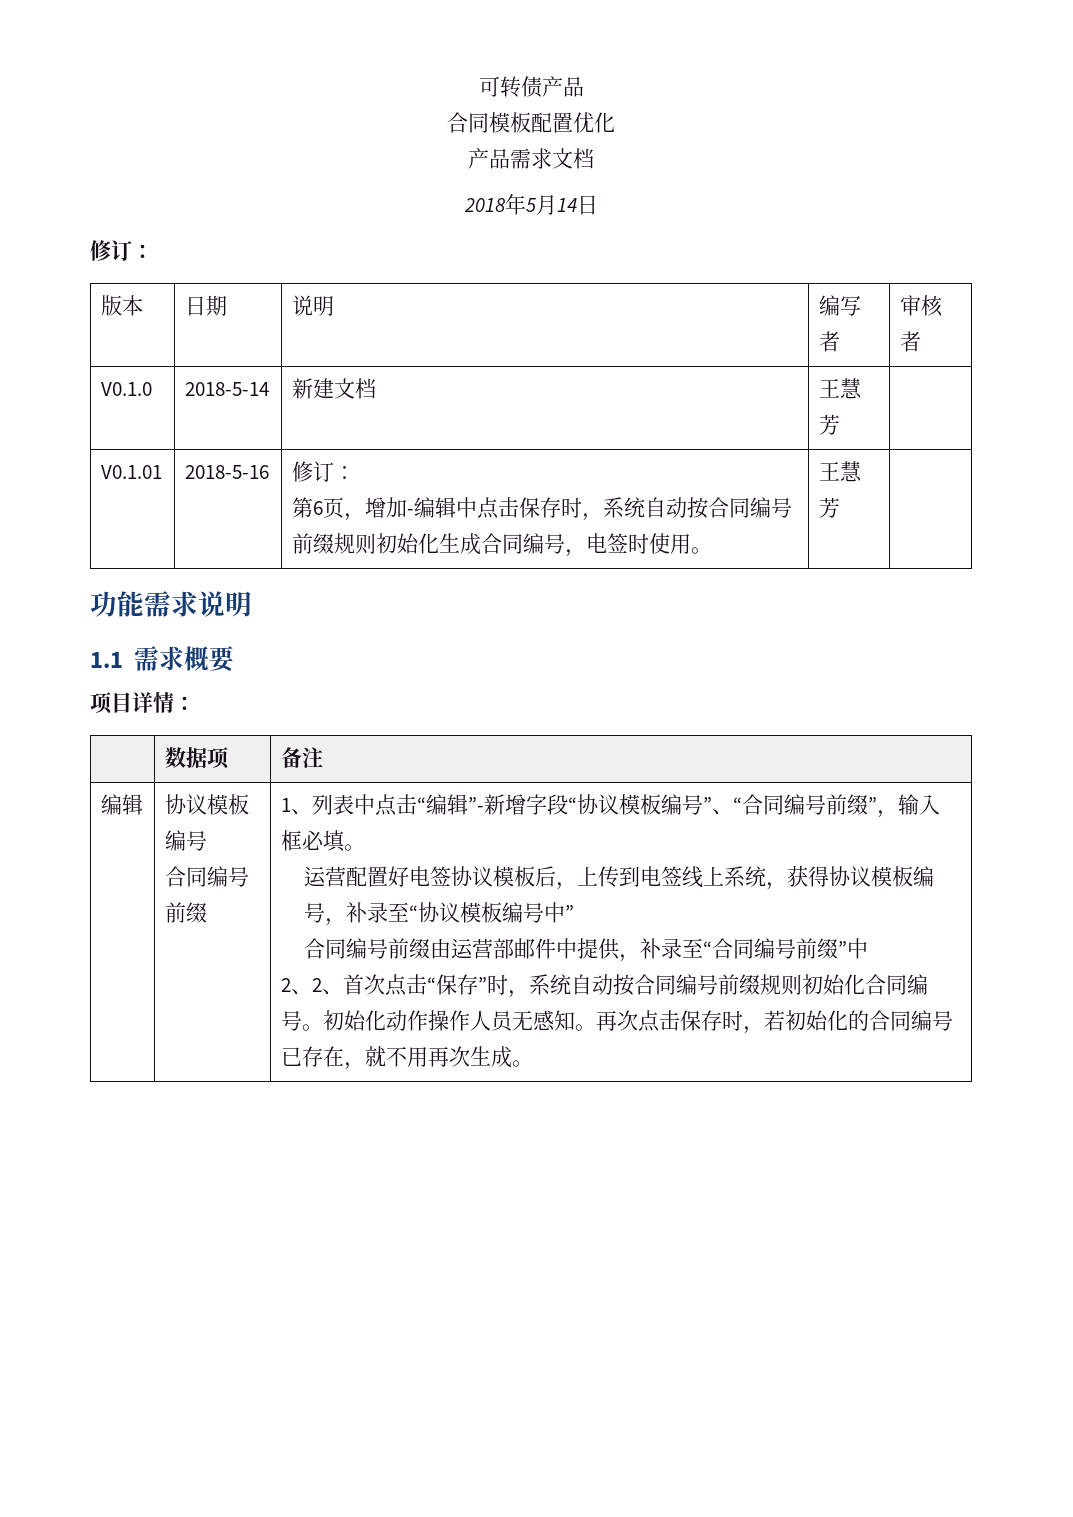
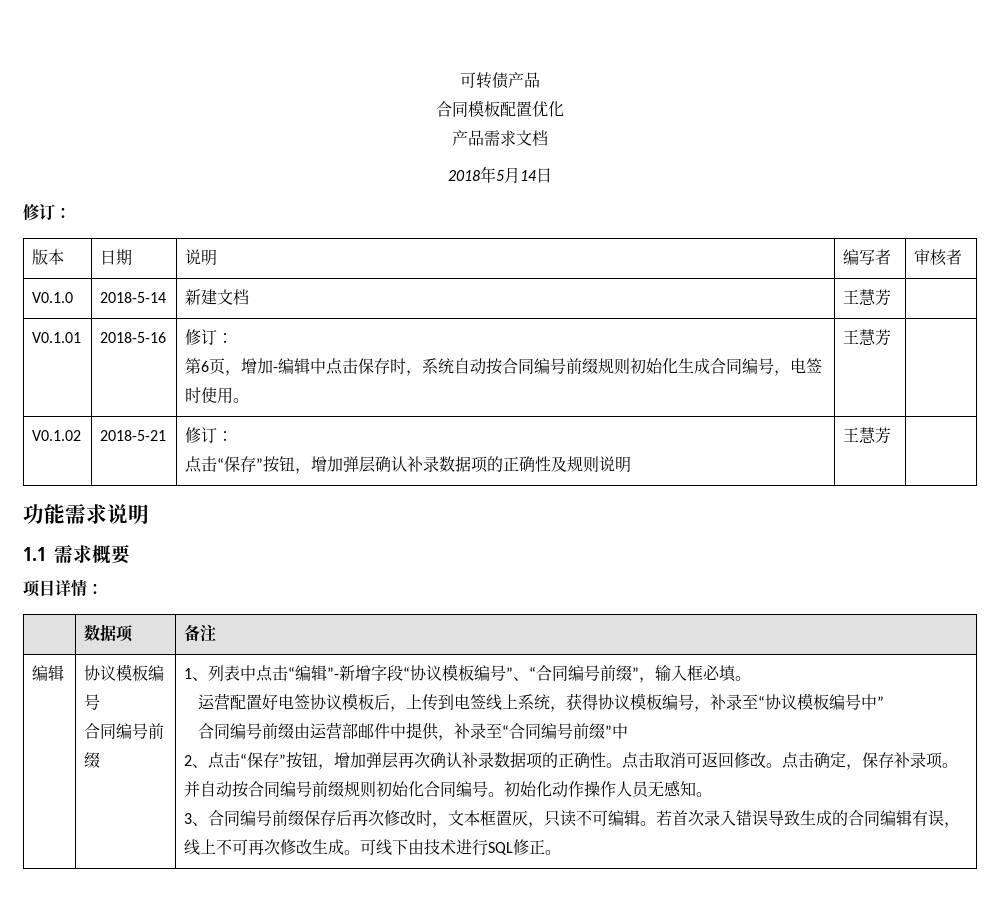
+ V0.1.02 | 2018-5-21 | 修订：
+ 点击“保存”按钮，增加弹层确认补录数据项的正确性及规则说明 | 王慧芳 |
- 2、2、首次点击“保存”时，系统自动按合同编号前缀规则初始化合同编号。
+ 2、点击“保存”按钮，增加弹层再次确认补录数据项的正确性。点击取消可返回修改。点击确定，保存补录项。并自动按合同编号前缀规则初始化合同编号。
- 初始化动作操作人员无感知。再次点击保存时，若初始化的合同编号已存在，就不用再次生成。
+ 初始化动作操作人员无感知。
+ 3、合同编号前缀保存后再次修改时，文本框置灰，只读不可编辑。若首次录入错误导致生成的合同编辑有误，线上不可再次修改生成。可线下由技术进行SQL修正。

